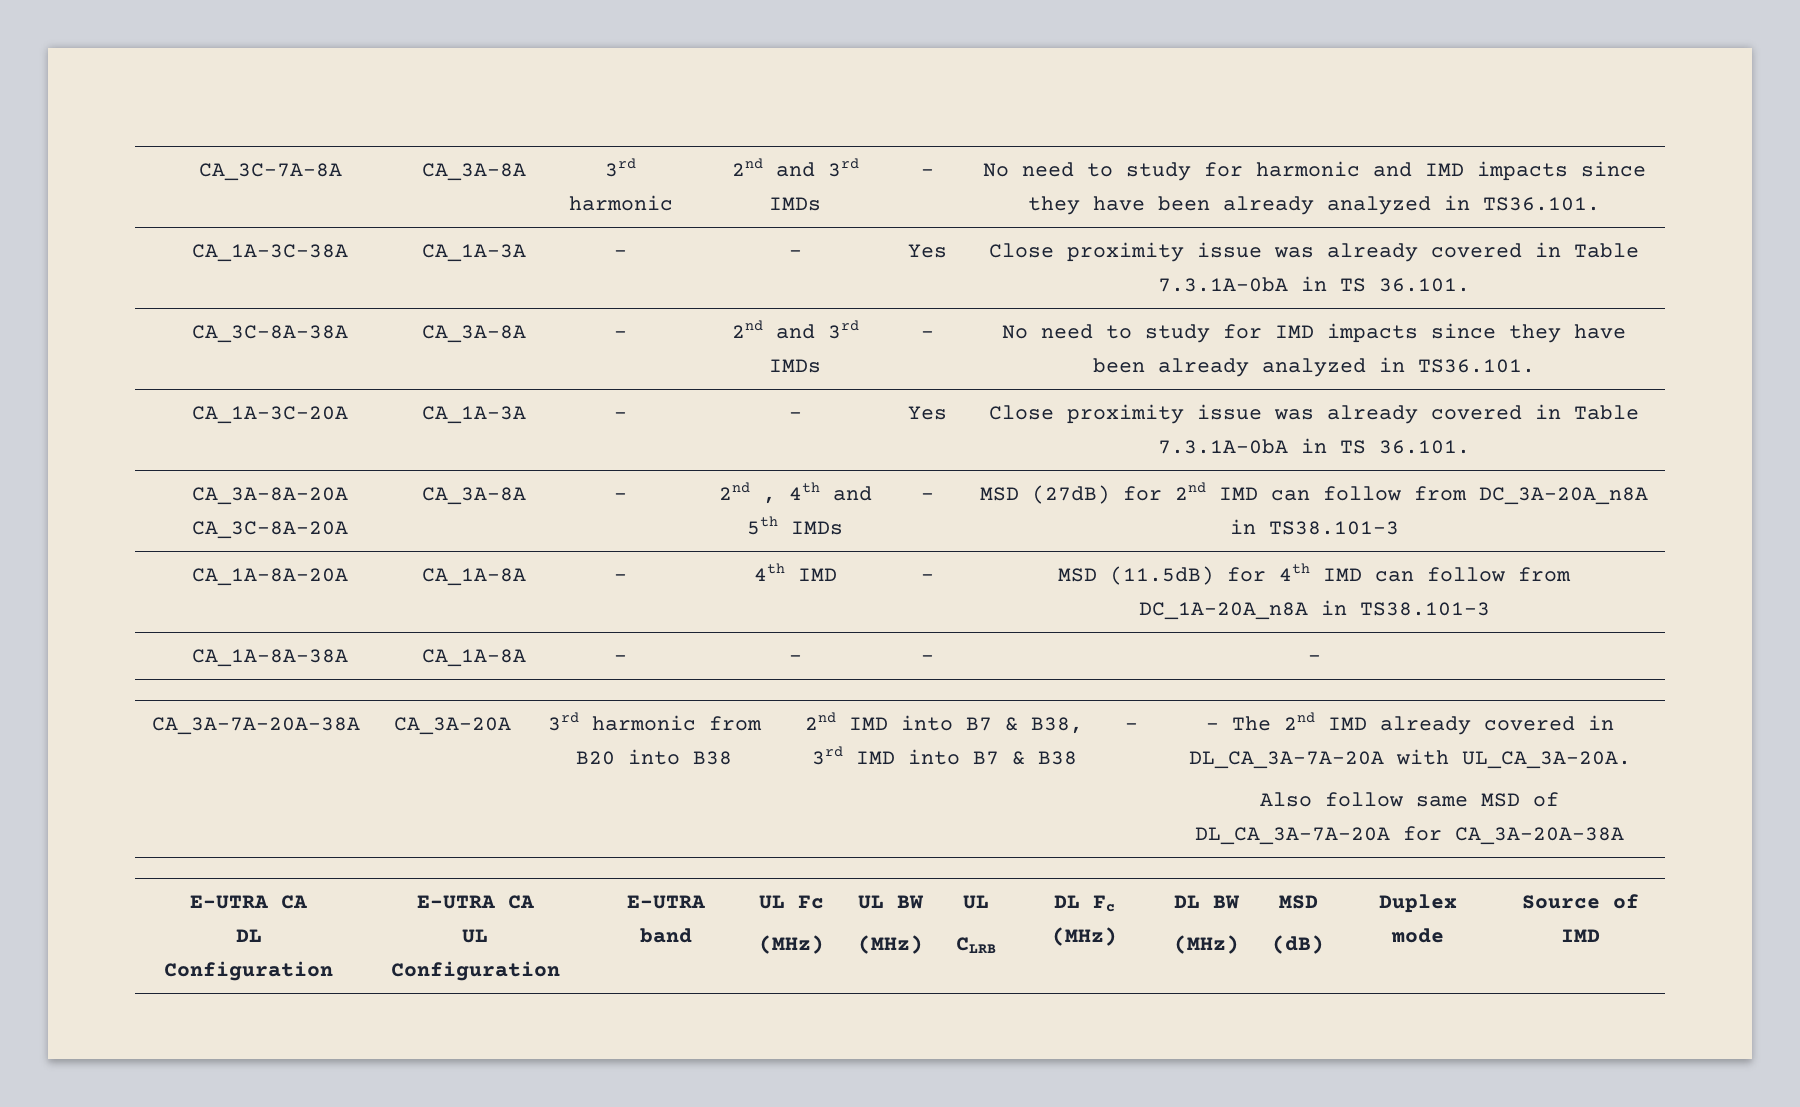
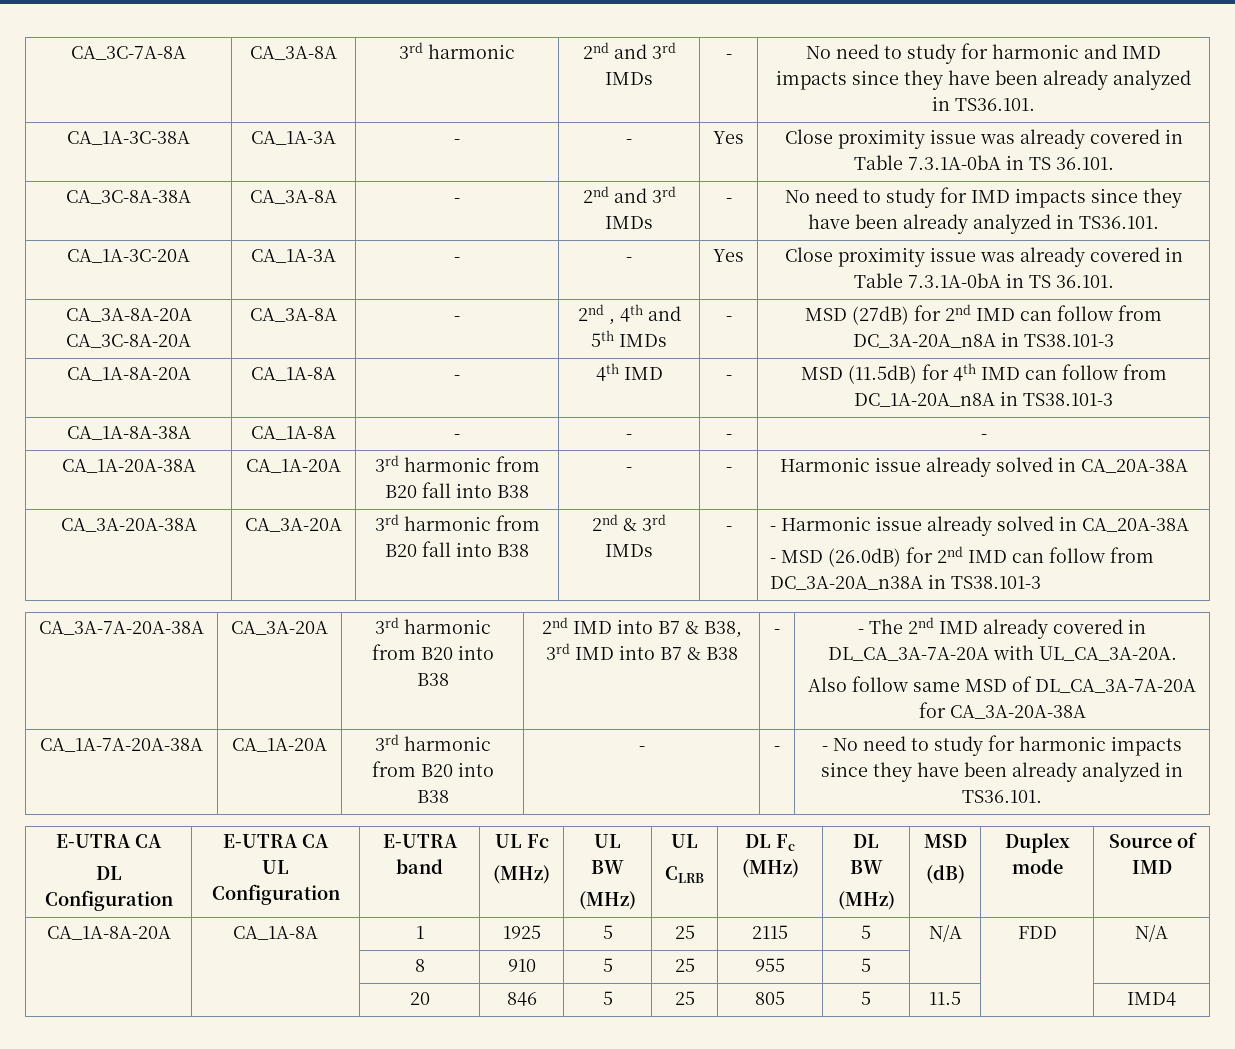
+ CA_1A-20A-38A | CA_1A-20A | 3rd harmonic from B20 fall into B38 | - | - | Harmonic issue already solved in CA_20A-38A
+ CA_3A-20A-38A | CA_3A-20A | 3rd harmonic from B20 fall into B38 | 2nd & 3rd IMDs | - | - Harmonic issue already solved in CA_20A-38A
+ - MSD (26.0dB) for 2nd IMD can follow from DC_3A-20A_n38A in TS38.101-3
+ CA_1A-7A-20A-38A | CA_1A-20A | 3rd harmonic from B20 into B38 | - | - | - No need to study for harmonic impacts since they have been already analyzed in TS36.101.
+ CA_1A-8A-20A | CA_1A-8A | 1 | 1925 | 5 | 25 | 2115 | 5 | N/A | FDD | N/A
+ | | 8 | 910 | 5 | 25 | 955 | 5 | | |
+ | | 20 | 846 | 5 | 25 | 805 | 5 | 11.5 | | IMD4

